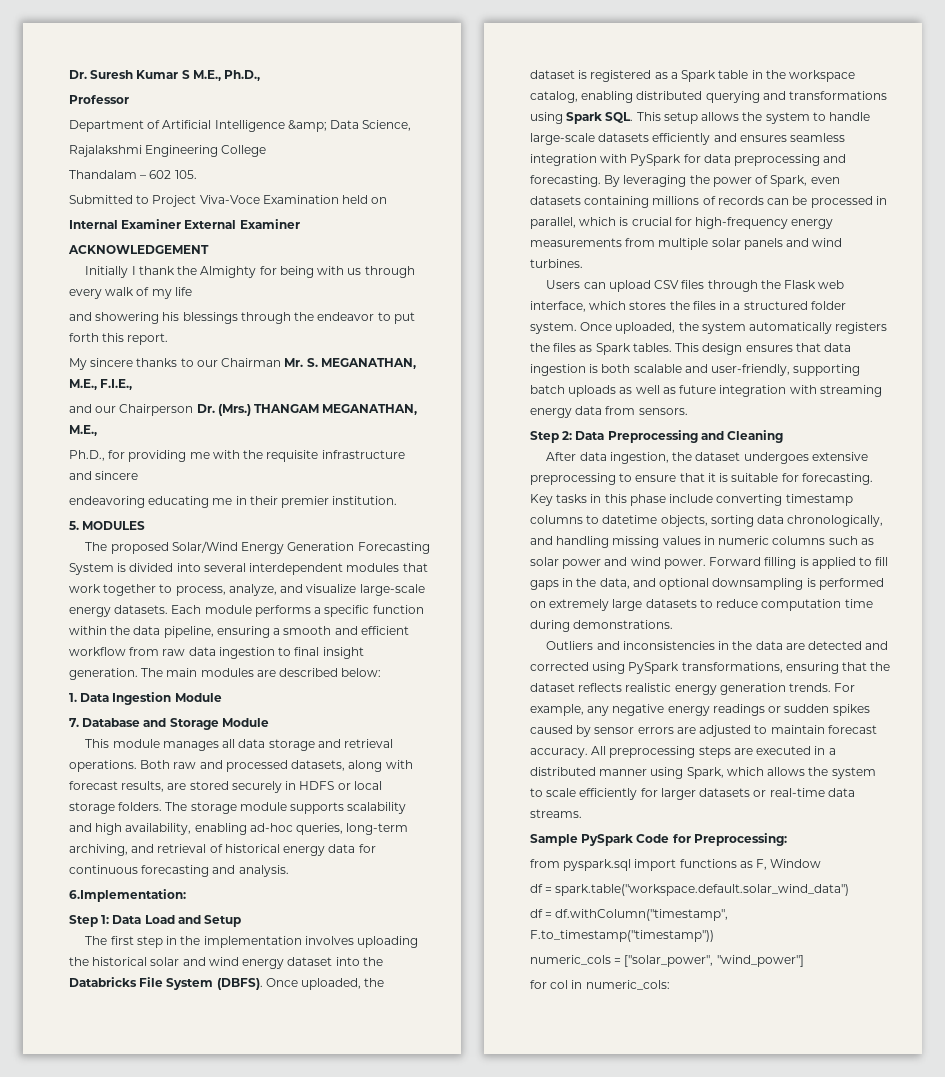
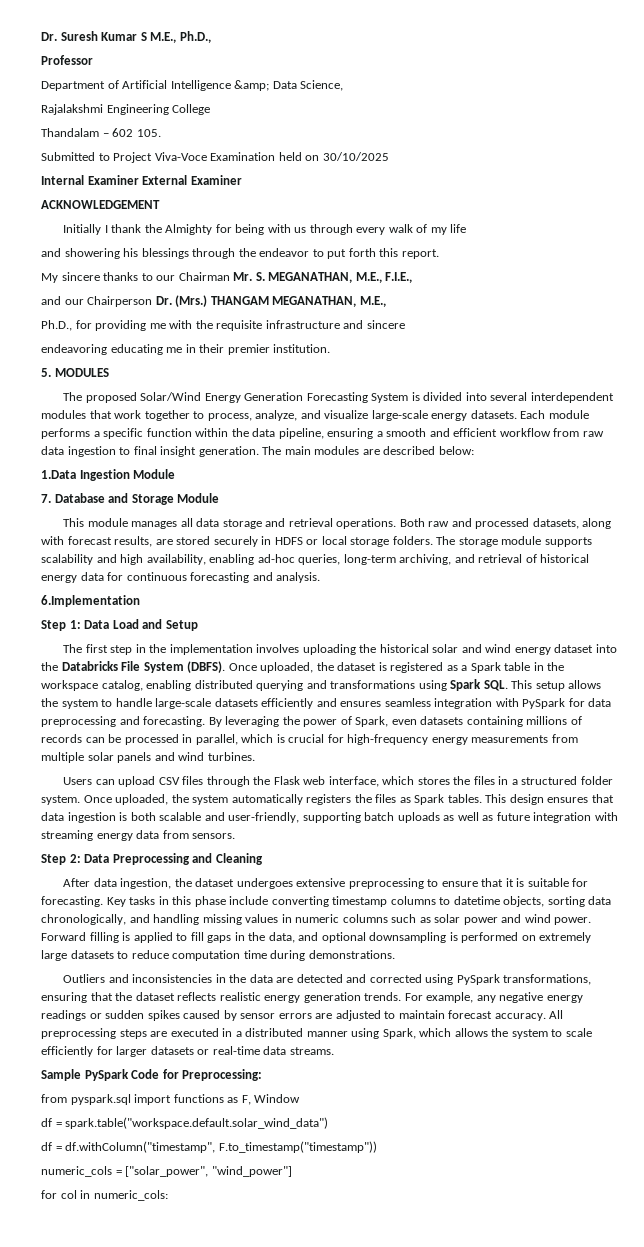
- Submitted to Project Viva-Voce Examination held on
+ Submitted to Project Viva-Voce Examination held on 30/10/2025
- 1. Data Ingestion Module
+ 1.Data Ingestion Module
- 6.Implementation:
+ 6.Implementation

